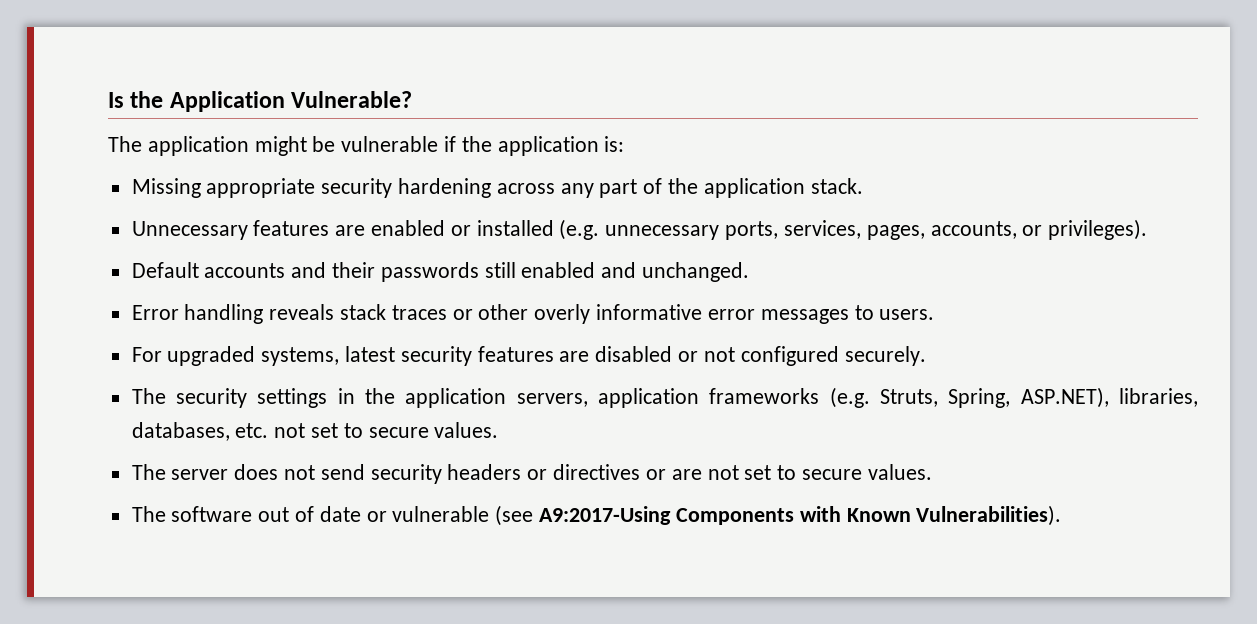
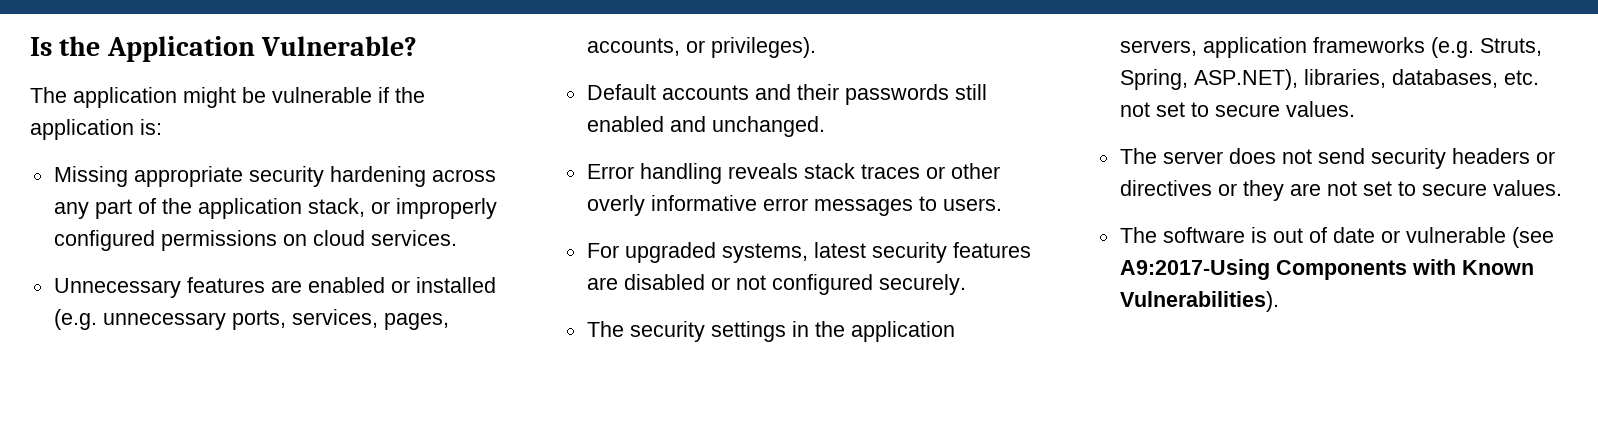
- Missing appropriate security hardening across any part of the application stack.
+ Missing appropriate security hardening across any part of the application stack, or improperly configured permissions on cloud services.
- The server does not send security headers or directives or are not set to secure values.
+ The server does not send security headers or directives or they are not set to secure values.
- The software out of date or vulnerable (see A9:2017-Using Components with Known Vulnerabilities).
+ The software is out of date or vulnerable (see A9:2017-Using Components with Known Vulnerabilities).

